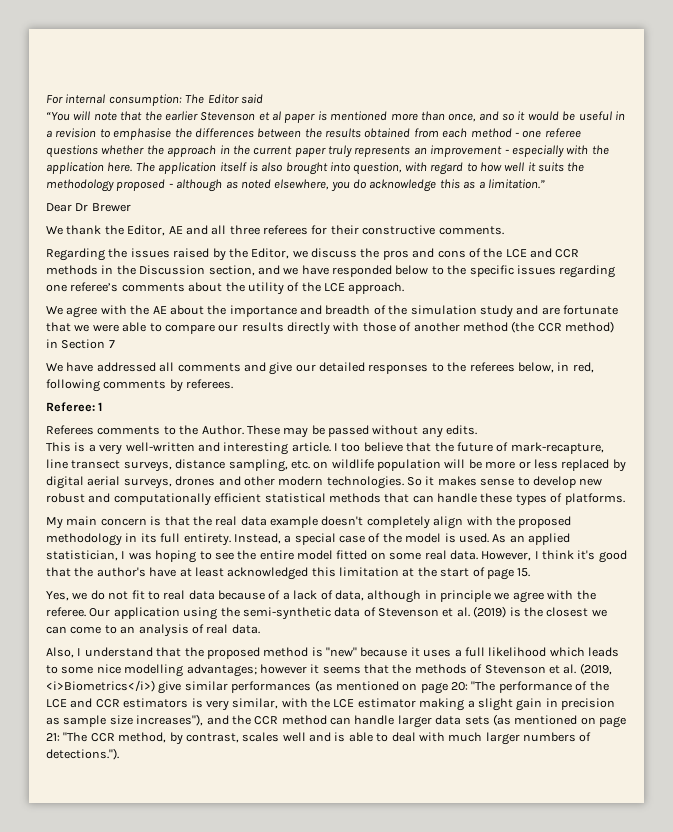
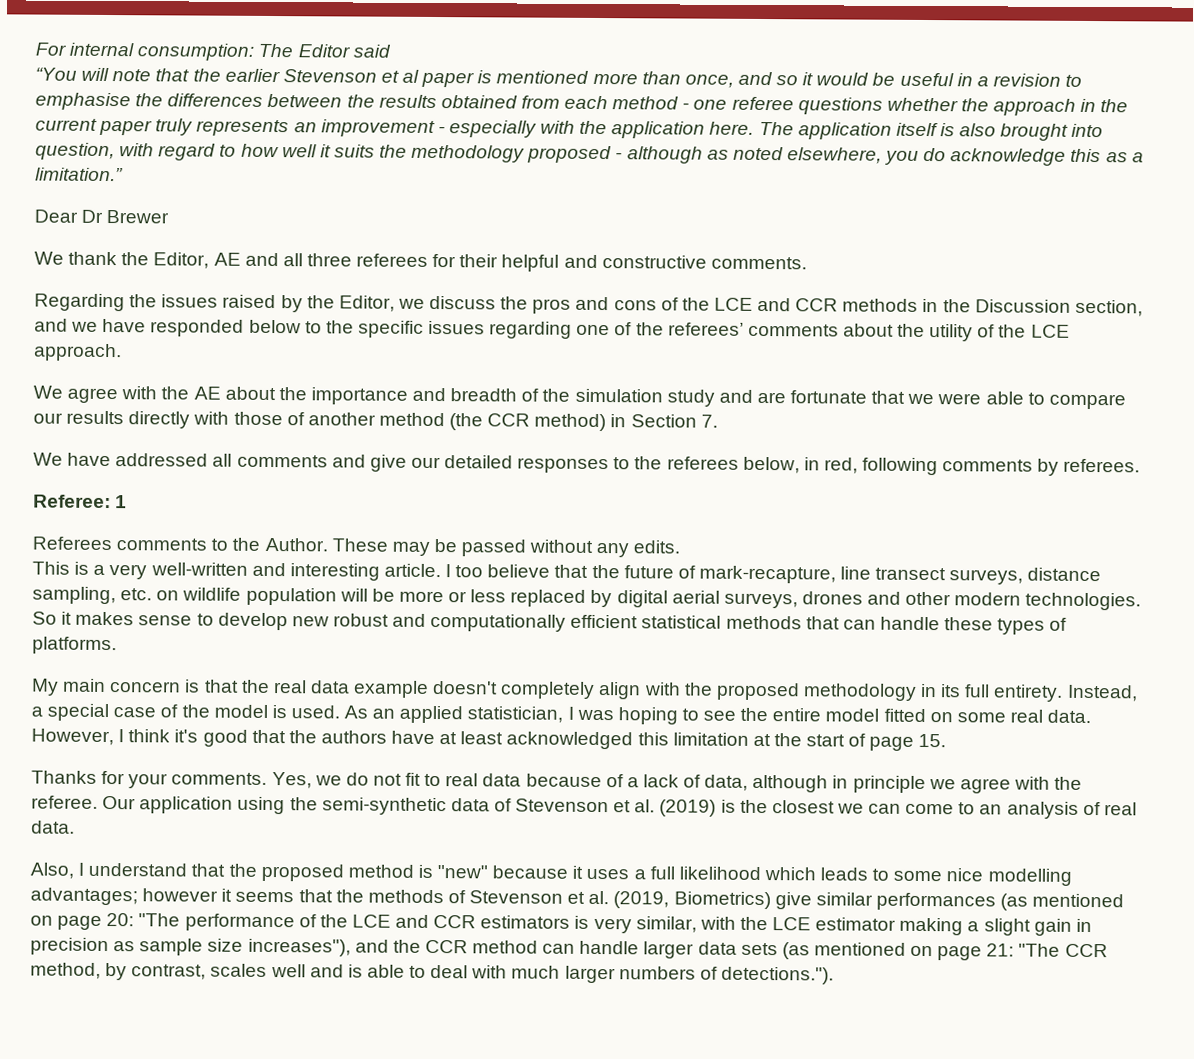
- We thank the Editor, AE and all three referees for their constructive comments.
+ We thank the Editor, AE and all three referees for their helpful and constructive comments.
- Regarding the issues raised by the Editor, we discuss the pros and cons of the LCE and CCR methods in the Discussion section, and we have responded below to the specific issues regarding one referee’s comments about the utility of the LCE approach.
+ Regarding the issues raised by the Editor, we discuss the pros and cons of the LCE and CCR methods in the Discussion section, and we have responded below to the specific issues regarding one of the referees’ comments about the utility of the LCE approach.
- We agree with the AE about the importance and breadth of the simulation study and are fortunate that we were able to compare our results directly with those of another method (the CCR method) in Section 7
+ We agree with the AE about the importance and breadth of the simulation study and are fortunate that we were able to compare our results directly with those of another method (the CCR method) in Section 7.
- However, I think it's good that the author's have at least acknowledged this limitation at the start of page 15.
+ However, I think it's good that the authors have at least acknowledged this limitation at the start of page 15.
+ Thanks for your comments.
- however it seems that the methods of Stevenson et al. (2019, <i>Biometrics</i>) give similar performances (as mentioned on page 20:
+ however it seems that the methods of Stevenson et al. (2019, Biometrics) give similar performances (as mentioned on page 20:

